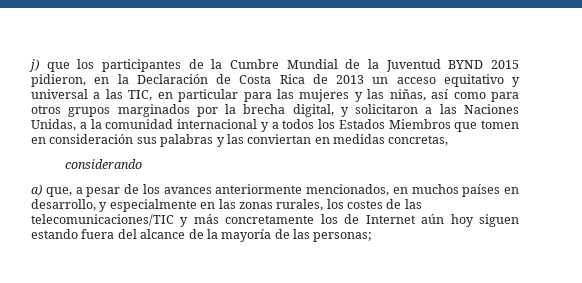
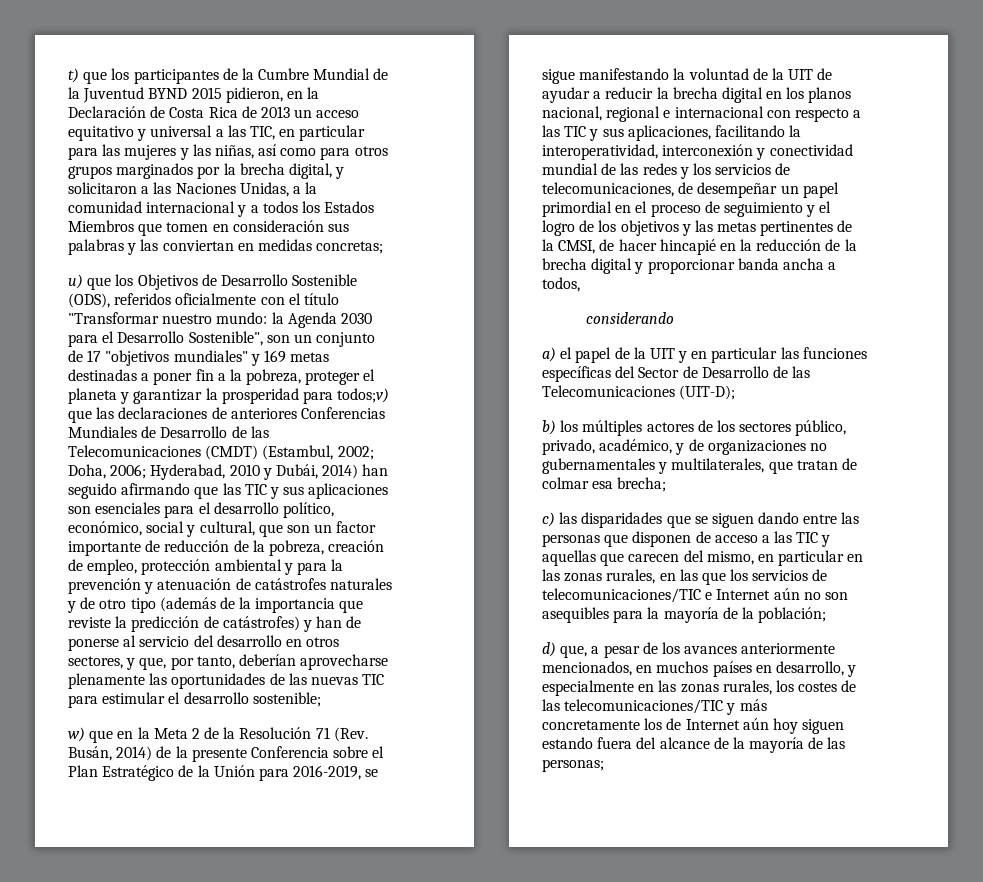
- j) que los participantes de la Cumbre Mundial de la Juventud BYND 2015 pidieron, en la Declaración de Costa Rica de 2013 un acceso equitativo y universal a las TIC, en particular para las mujeres y las niñas, así como para otros grupos marginados por la brecha digital, y solicitaron a las Naciones Unidas, a la comunidad internacional y a todos los Estados Miembros que tomen en consideración sus palabras y las conviertan en medidas concretas,
+ t) que los participantes de la Cumbre Mundial de la Juventud BYND 2015 pidieron, en la Declaración de Costa Rica de 2013 un acceso equitativo y universal a las TIC, en particular para las mujeres y las niñas, así como para otros grupos marginados por la brecha digital, y solicitaron a las Naciones Unidas, a la comunidad internacional y a todos los Estados Miembros que tomen en consideración sus palabras y las conviertan en medidas concretas;
+ u) que los Objetivos de Desarrollo Sostenible (ODS), referidos oficialmente con el título "Transformar nuestro mundo: la Agenda 2030 para el Desarrollo Sostenible", son un conjunto de 17 "objetivos mundiales" y 169 metas destinadas a poner fin a la pobreza, proteger el planeta y garantizar la prosperidad para todos;v) que las declaraciones de anteriores Conferencias Mundiales de Desarrollo de las Telecomunicaciones (CMDT) (Estambul, 2002; Doha, 2006; Hyderabad, 2010 y Dubái, 2014) han seguido afirmando que las TIC y sus aplicaciones son esenciales para el desarrollo político, económico, social y cultural, que son un factor importante de reducción de la pobreza, creación de empleo, protección ambiental y para la prevención y atenuación de catástrofes naturales y de otro tipo (además de la importancia que reviste la predicción de catástrofes) y han de ponerse al servicio del desarrollo en otros sectores, y que, por tanto, deberían aprovecharse plenamente las oportunidades de las nuevas TIC para estimular el desarrollo sostenible;
+ w) que en la Meta 2 de la Resolución 71 (Rev. Busán, 2014) de la presente Conferencia sobre el Plan Estratégico de la Unión para 2016-2019, se sigue manifestando la voluntad de la UIT de ayudar a reducir la brecha digital en los planos nacional, regional e internacional con respecto a las TIC y sus aplicaciones, facilitando la interoperatividad, interconexión y conectividad mundial de las redes y los servicios de telecomunicaciones, de desempeñar un papel primordial en el proceso de seguimiento y el logro de los objetivos y las metas pertinentes de la CMSI, de hacer hincapié en la reducción de la brecha digital y proporcionar banda ancha a todos,
  considerando
- a) que, a pesar de los avances anteriormente mencionados, en muchos países en desarrollo, y especialmente en las zonas rurales, los costes de las telecomunicaciones/TIC y más concretamente los de Internet aún hoy siguen estando fuera del alcance de la mayoría de las personas;
+ a) el papel de la UIT y en particular las funciones específicas del Sector de Desarrollo de las Telecomunicaciones (UIT-D);
+ b) los múltiples actores de los sectores público, privado, académico, y de organizaciones no gubernamentales y multilaterales, que tratan de colmar esa brecha;
+ c) las disparidades que se siguen dando entre las personas que disponen de acceso a las TIC y aquellas que carecen del mismo, en particular en las zonas rurales, en las que los servicios de telecomunicaciones/TIC e Internet aún no son asequibles para la mayoría de la población;
+ d) que, a pesar de los avances anteriormente mencionados, en muchos países en desarrollo, y especialmente en las zonas rurales, los costes de las telecomunicaciones/TIC y más concretamente los de Internet aún hoy siguen estando fuera del alcance de la mayoría de las personas;

